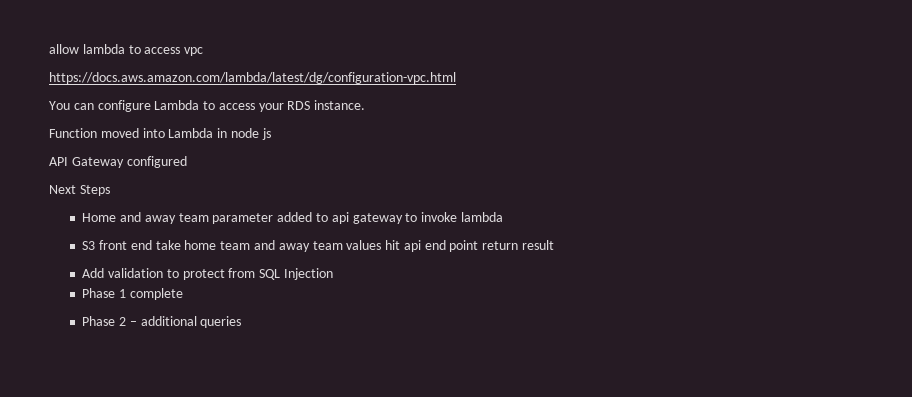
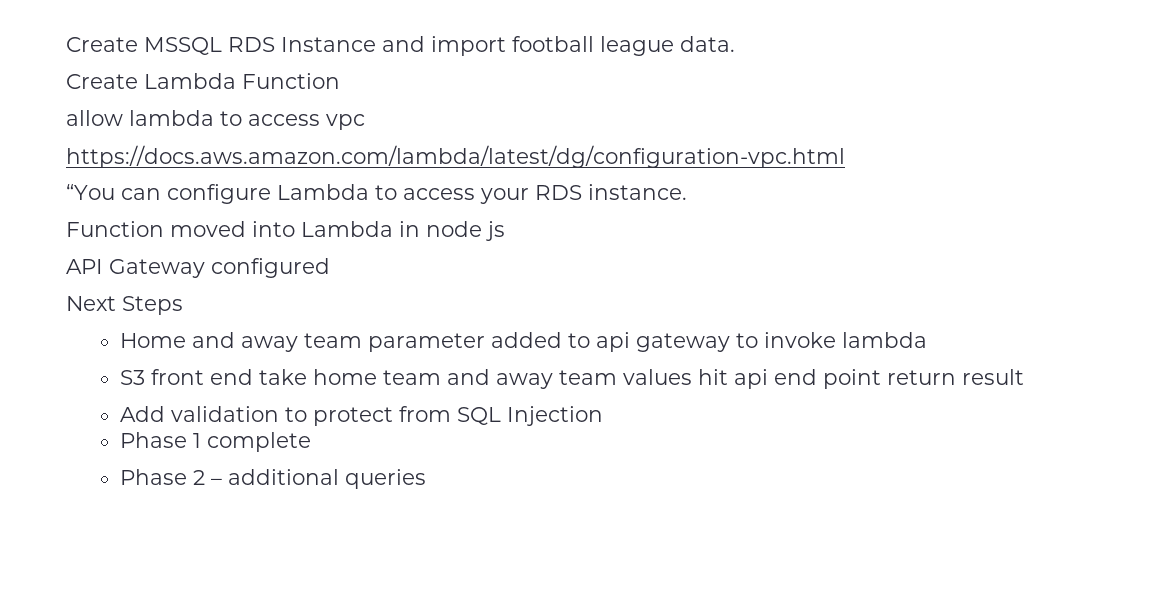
+ Create MSSQL RDS Instance and import football league data.
+ Create Lambda Function
- You can configure Lambda to access your RDS instance.
+ “You can configure Lambda to access your RDS instance.

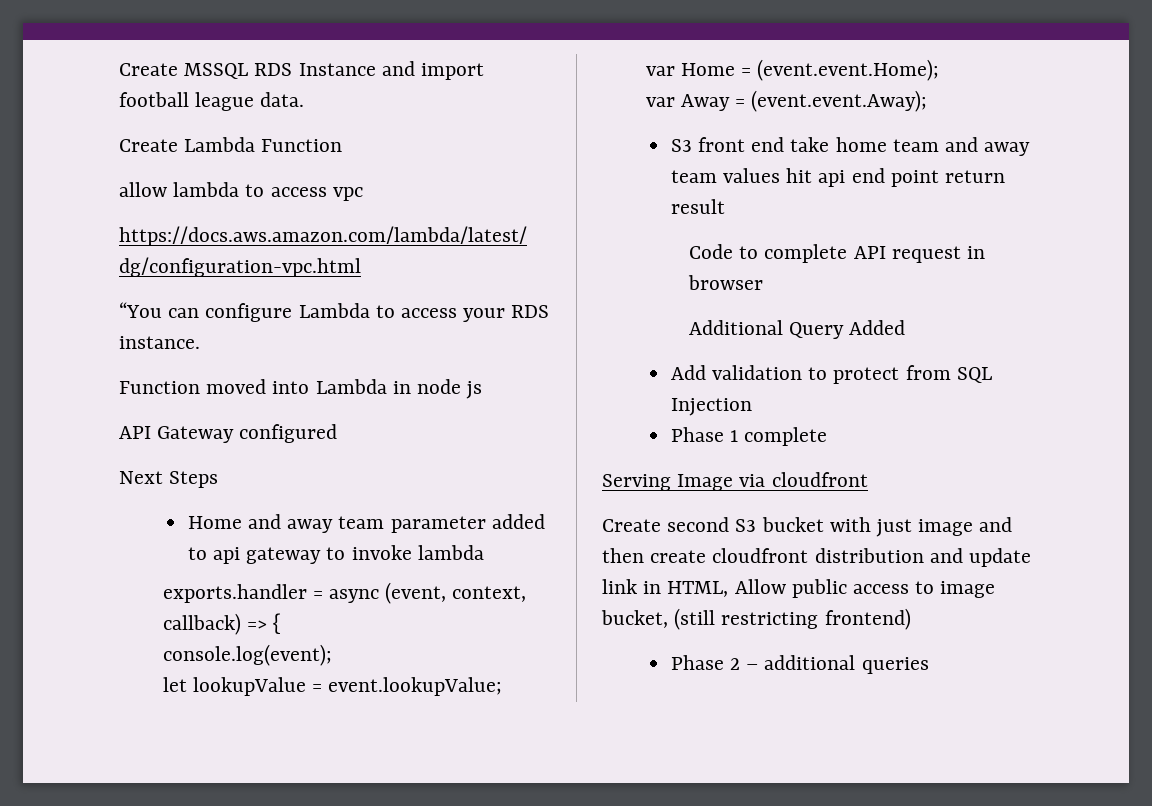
+ exports.handler = async (event, context, callback) => {
+ console.log(event);
+ let lookupValue = event.lookupValue;
+ var Home = (event.event.Home);
+ var Away = (event.event.Away);
+ Code to complete API request in browser
+ Additional Query Added
+ Serving Image via cloudfront
+ Create second S3 bucket with just image and then create cloudfront distribution and update link in HTML, Allow public access to image bucket, (still restricting frontend)

